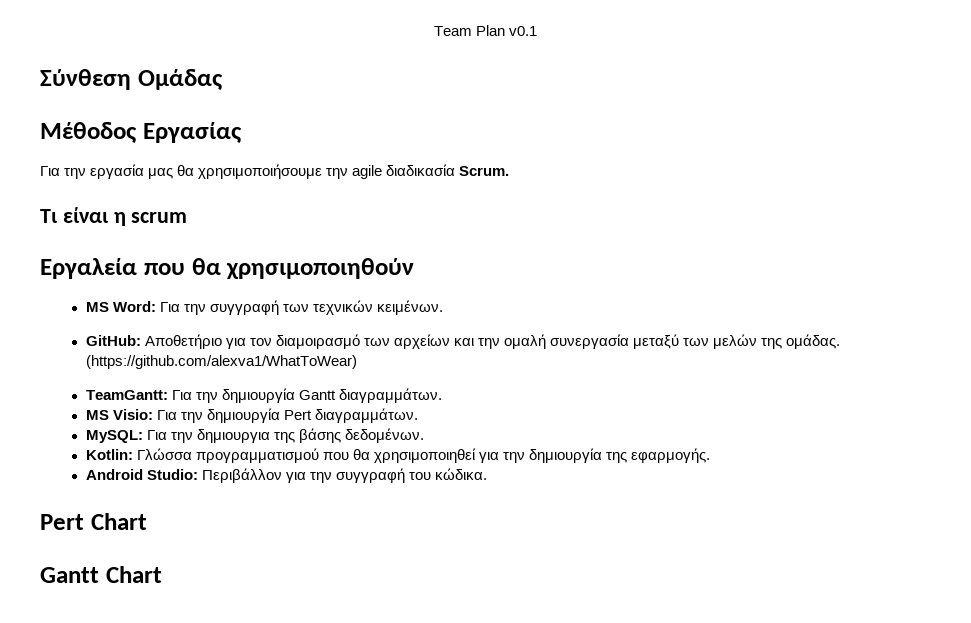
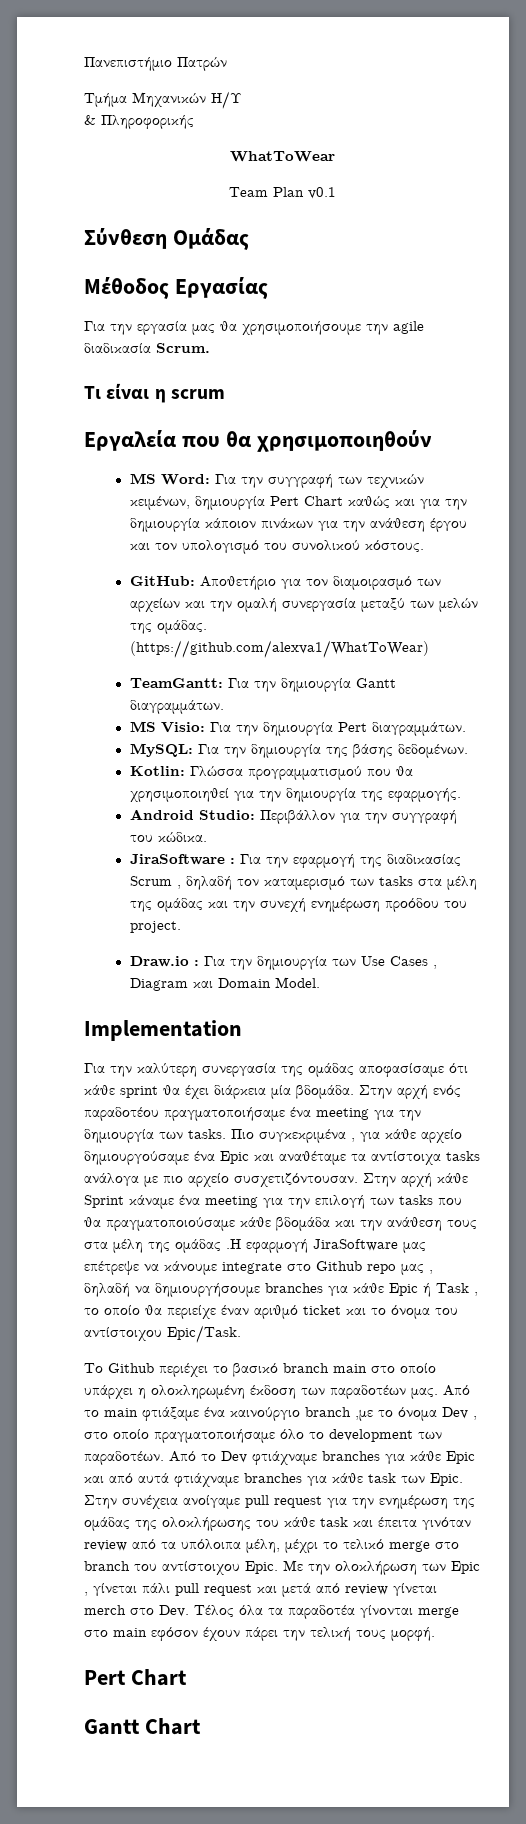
+ Πανεπιστήμιο Πατρών
+ Τμήμα Μηχανικών Η/Υ
+ & Πληροφορικής
+ WhatToWear
- MS Word: Για την συγγραφή των τεχνικών κειμένων.
+ MS Word: Για την συγγραφή των τεχνικών κειμένων, δημιουργία Pert Chart καθώς και για την δημιουργία κάποιον πινάκων για την ανάθεση έργου και τον υπολογισμό του συνολικού κόστους.
- MySQL: Για την δημιουργια της βάσης δεδομένων.
+ MySQL: Για την δημιουργία της βάσης δεδομένων.
+ JiraSoftware : Για την εφαρμογή της διαδικασίας Scrum , δηλαδή τον καταμερισμό των tasks στα μέλη της ομάδας και την συνεχή ενημέρωση προόδου του project.
+ Draw.io : Για την δημιουργία των Use Cases , Diagram και Domain Model.
+ Implementation
+ Για την καλύτερη συνεργασία της ομάδας αποφασίσαμε ότι κάθε sprint θα έχει διάρκεια μία βδομάδα. Στην αρχή ενός παραδοτέου πραγματοποιήσαμε ένα meeting για την δημιουργία των tasks. Πιο συγκεκριμένα , για κάθε αρχείο δημιουργούσαμε ένα Epic και αναθέταμε τα αντίστοιχα tasks ανάλογα με πιο αρχείο συσχετιζόντουσαν. Στην αρχή κάθε Sprint κάναμε ένα meeting για την επιλογή των tasks που θα πραγματοποιούσαμε κάθε βδομάδα και την ανάθεση τους στα μέλη της ομάδας .Η εφαρμογή JiraSoftware μας επέτρεψε να κάνουμε integrate στο Github repo μας , δηλαδή να δημιουργήσουμε branches για κάθε Epic ή Task , το οποίο θα περιείχε έναν αριθμό ticket και το όνομα του αντίστοιχου Epic/Task.
+ Το Github περιέχει το βασικό branch main στο οποίο υπάρχει η ολοκληρωμένη έκδοση των παραδοτέων μας. Από το main φτιάξαμε ένα καινούργιο branch ,με το όνομα Dev , στο οποίο πραγματοποιήσαμε όλο το development των παραδοτέων. Από το Dev φτιάχναμε branches για κάθε Epic και από αυτά φτιάχναμε branches για κάθε task των Epic. Στην συνέχεια ανοίγαμε pull request για την ενημέρωση της ομάδας της ολοκλήρωσης του κάθε task και έπειτα γινόταν review από τα υπόλοιπα μέλη, μέχρι το τελικό merge στο branch του αντίστοιχου Epic. Με την ολοκλήρωση των Epic , γίνεται πάλι pull request και μετά από review γίνεται merch στο Dev. Τέλος όλα τα παραδοτέα γίνονται merge στο main εφόσον έχουν πάρει την τελική τους μορφή.

